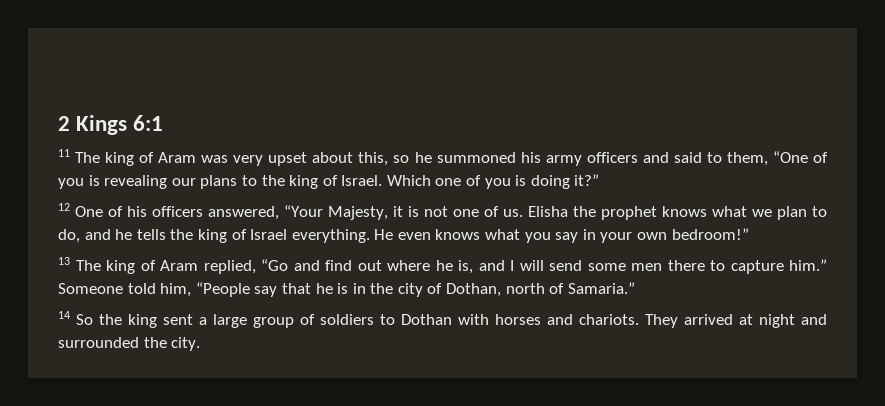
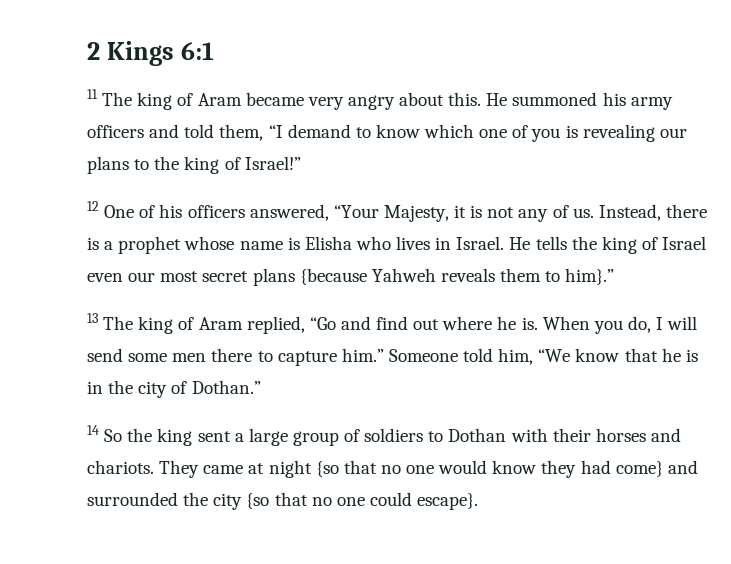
- 11 The king of Aram was very upset about this, so he summoned his army officers and said to them, “One of you is revealing our plans to the king of Israel. Which one of you is doing it?”
+ 11 The king of Aram became very angry about this. He summoned his army officers and told them, “I demand to know which one of you is revealing our plans to the king of Israel!”
- 12 One of his officers answered, “Your Majesty, it is not one of us.
+ 12 One of his officers answered, “Your Majesty, it is not any of us.
- Elisha the prophet knows what we plan to do, and he tells the king of Israel everything. He even knows what you say in your own bedroom!”
+ Instead, there is a prophet whose name is Elisha who lives in Israel. He tells the king of Israel even our most secret plans {because Yahweh reveals them to him}.”
- 13 The king of Aram replied, “Go and find out where he is, and I will send some men there to capture him.”
+ 13 The king of Aram replied, “Go and find out where he is. When you do, I will send some men there to capture him.”
- Someone told him, “People say that he is in the city of Dothan, north of Samaria.”
+ Someone told him, “We know that he is in the city of Dothan.”
- 14 So the king sent a large group of soldiers to Dothan with horses and chariots.
+ 14 So the king sent a large group of soldiers to Dothan with their horses and chariots.
- They arrived at night and surrounded the city.
+ They came at night {so that no one would know they had come} and surrounded the city {so that no one could escape}.

